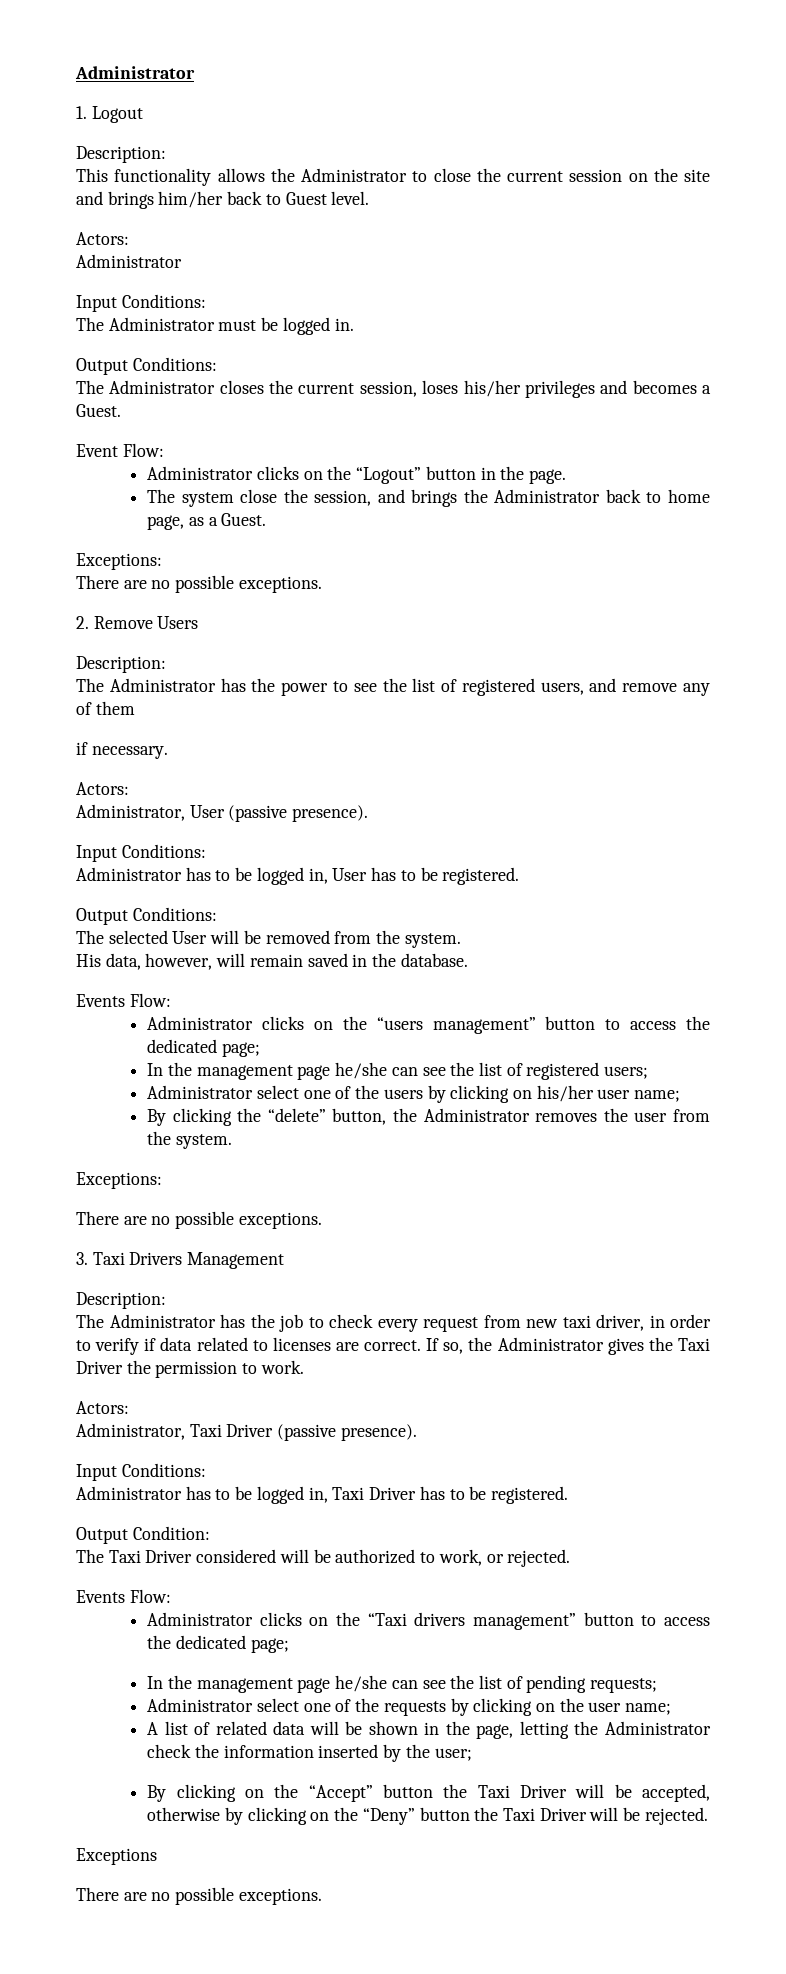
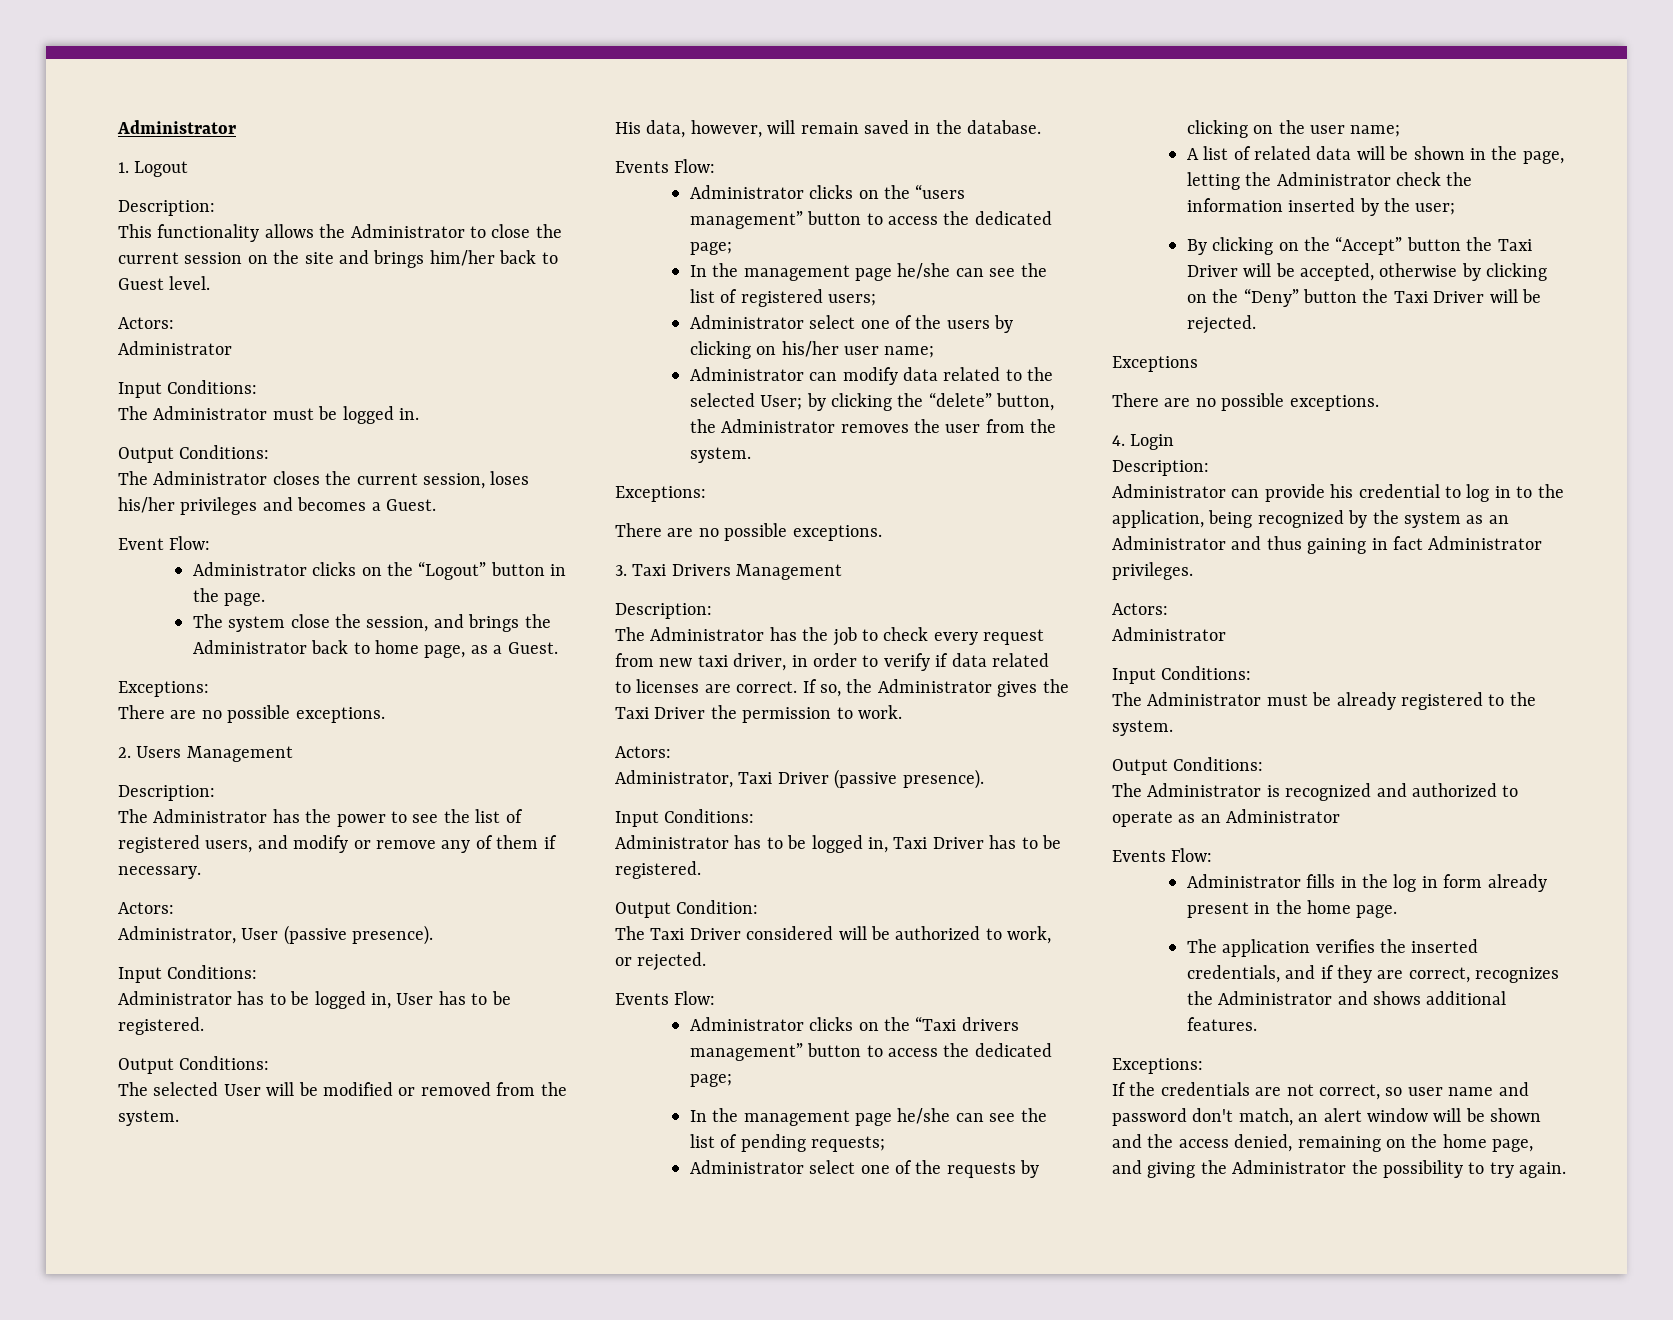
- 2. Remove Users
+ 2. Users Management
- The Administrator has the power to see the list of registered users, and remove any of them
- if necessary.
+ The Administrator has the power to see the list of registered users, and modify or remove any of them if necessary.
- The selected User will be removed from the system.
+ The selected User will be modified or removed from the system.
- By clicking the “delete” button, the Administrator removes the user from the system.
+ Administrator can modify data related to the selected User; by clicking the “delete” button, the Administrator removes the user from the system.
+ 4. Login
+ Description:
+ Administrator can provide his credential to log in to the application, being recognized by the system as an Administrator and thus gaining in fact Administrator privileges.
+ Actors:
+ Administrator
+ Input Conditions:
+ The Administrator must be already registered to the system.
+ Output Conditions:
+ The Administrator is recognized and authorized to operate as an Administrator
+ Events Flow:
+ Administrator fills in the log in form already present in the home page.
+ The application verifies the inserted credentials, and if they are correct, recognizes the Administrator and shows additional features.
+ Exceptions:
+ If the credentials are not correct, so user name and password don't match, an alert window will be shown and the access denied, remaining on the home page, and giving the Administrator the possibility to try again.

